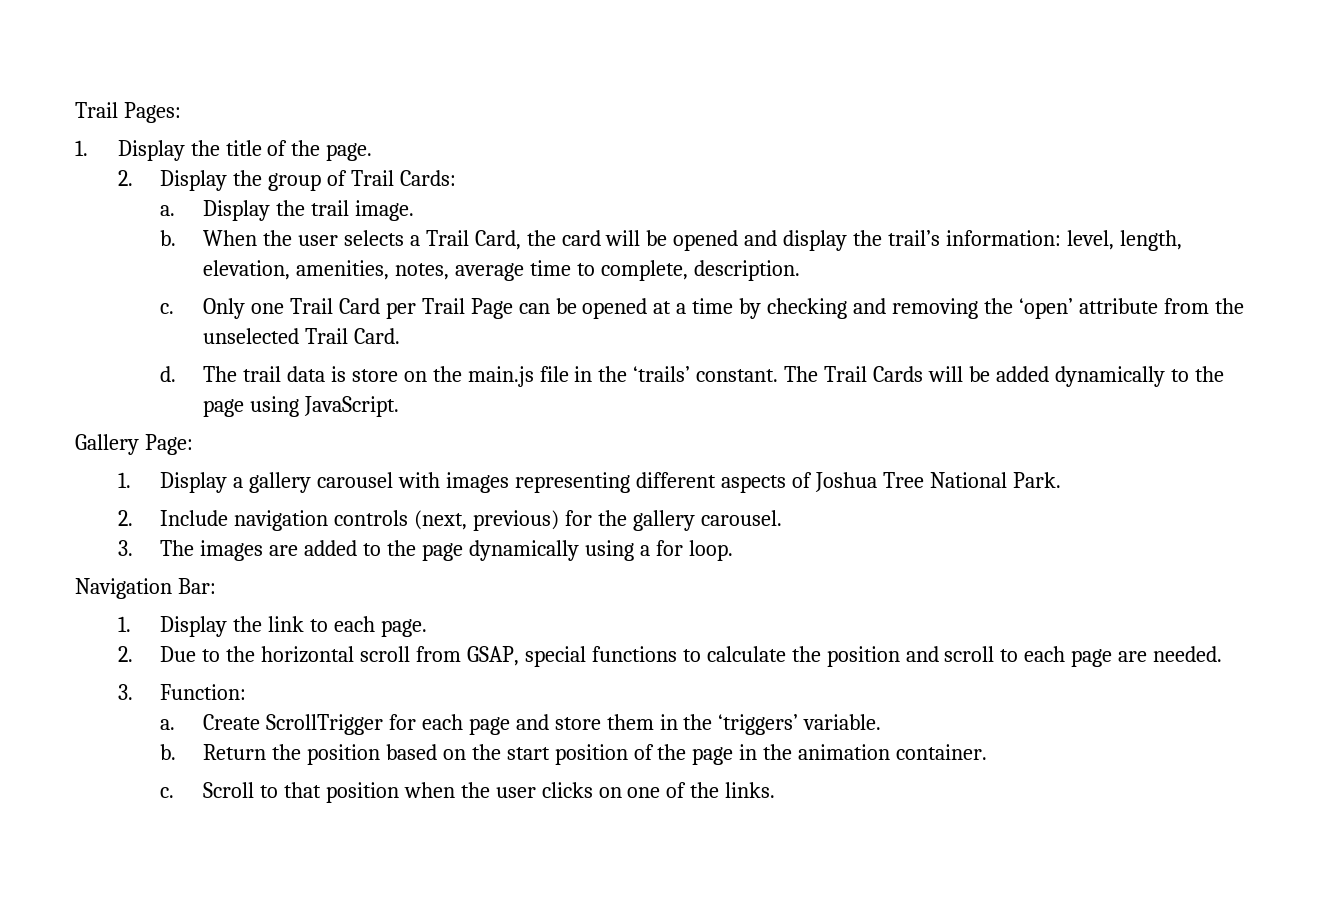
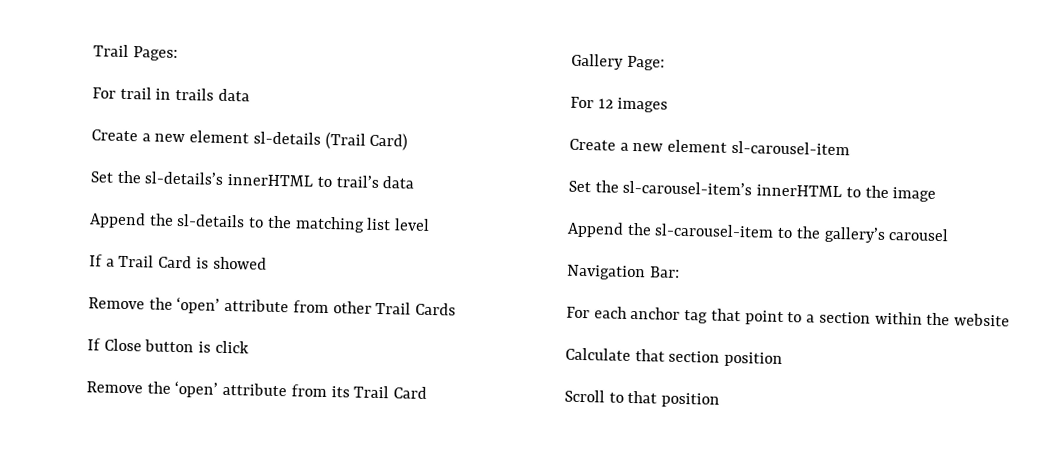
- 1. Display the title of the page.
- 2. Display the group of Trail Cards:
- a. Display the trail image.
- b. When the user selects a Trail Card, the card will be opened and display the trail’s information: level, length, elevation, amenities, notes, average time to complete, description.
- c. Only one Trail Card per Trail Page can be opened at a time by checking and removing the ‘open’ attribute from the unselected Trail Card.
- d. The trail data is store on the main.js file in the ‘trails’ constant. The Trail Cards will be added dynamically to the page using JavaScript.
+ For trail in trails data
+ Create a new element sl-details (Trail Card)
+ Set the sl-details’s innerHTML to trail’s data
+ Append the sl-details to the matching list level
+ If a Trail Card is showed
+ Remove the ‘open’ attribute from other Trail Cards
+ If Close button is click
+ Remove the ‘open’ attribute from its Trail Card
  Gallery Page:
- 1. Display a gallery carousel with images representing different aspects of Joshua Tree National Park.
- 2. Include navigation controls (next, previous) for the gallery carousel.
- 3. The images are added to the page dynamically using a for loop.
+ For 12 images
+ Create a new element sl-carousel-item
+ Set the sl-carousel-item’s innerHTML to the image
+ Append the sl-carousel-item to the gallery’s carousel
  Navigation Bar:
- 1. Display the link to each page.
- 2. Due to the horizontal scroll from GSAP, special functions to calculate the position and scroll to each page are needed.
- 3. Function:
- a. Create ScrollTrigger for each page and store them in the ‘triggers’ variable.
- b. Return the position based on the start position of the page in the animation container.
- c. Scroll to that position when the user clicks on one of the links.
+ For each anchor tag that point to a section within the website
+ Calculate that section position
+ Scroll to that position

